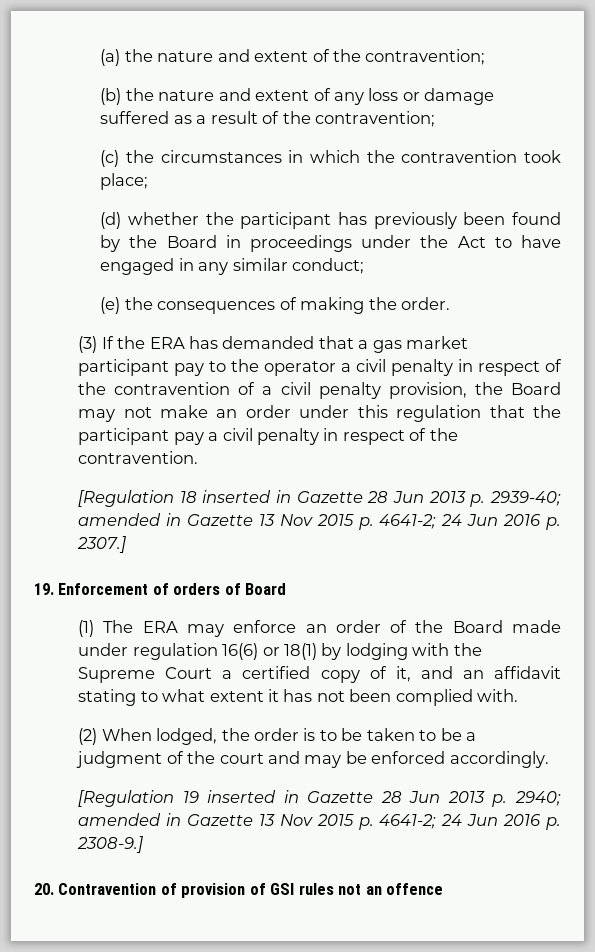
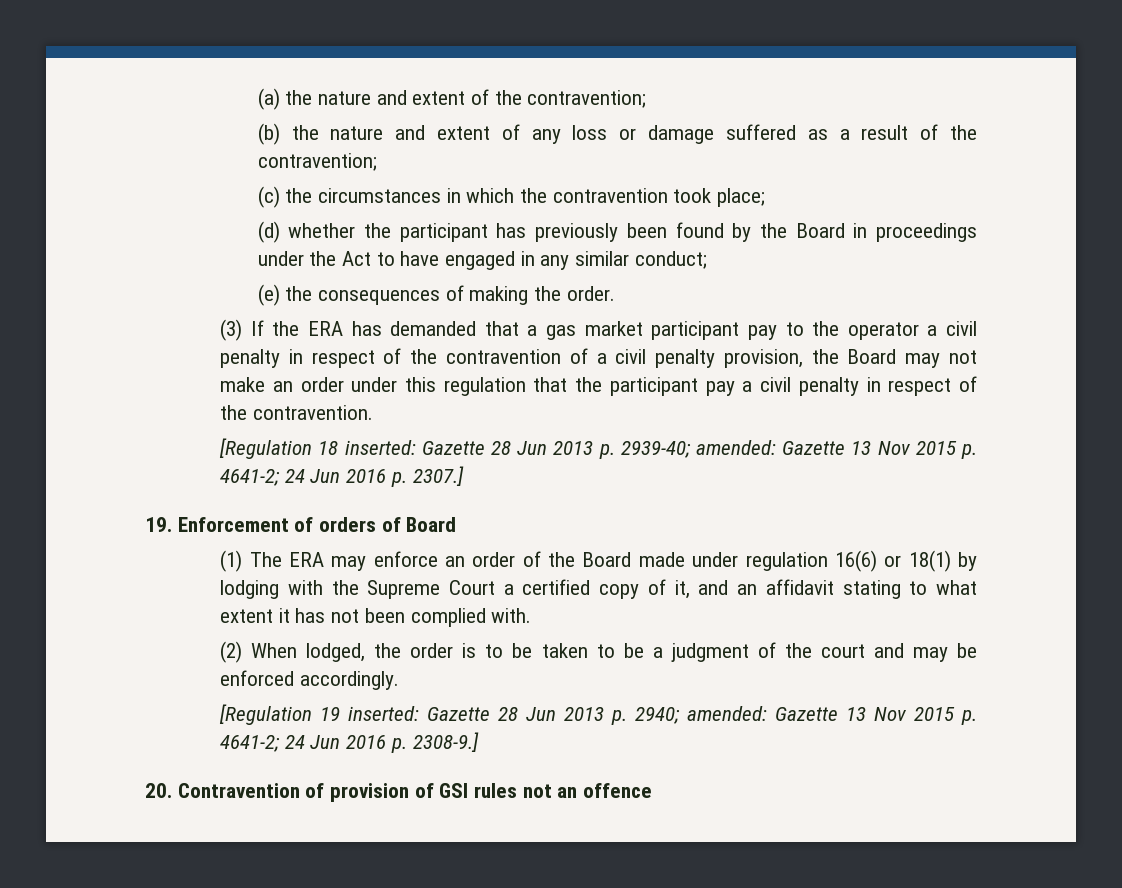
- [Regulation 18 inserted in Gazette 28 Jun 2013 p. 2939-40; amended in Gazette 13 Nov 2015 p. 4641-2; 24 Jun 2016 p. 2307.]
+ [Regulation 18 inserted: Gazette 28 Jun 2013 p. 2939-40; amended: Gazette 13 Nov 2015 p. 4641-2; 24 Jun 2016 p. 2307.]
- [Regulation 19 inserted in Gazette 28 Jun 2013 p. 2940; amended in Gazette 13 Nov 2015 p. 4641-2; 24 Jun 2016 p. 2308-9.]
+ [Regulation 19 inserted: Gazette 28 Jun 2013 p. 2940; amended: Gazette 13 Nov 2015 p. 4641-2; 24 Jun 2016 p. 2308-9.]

